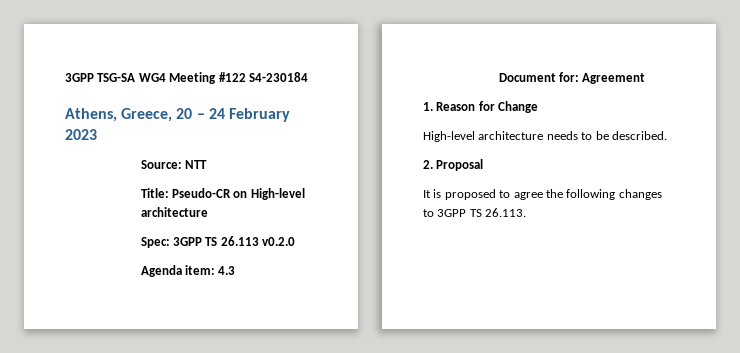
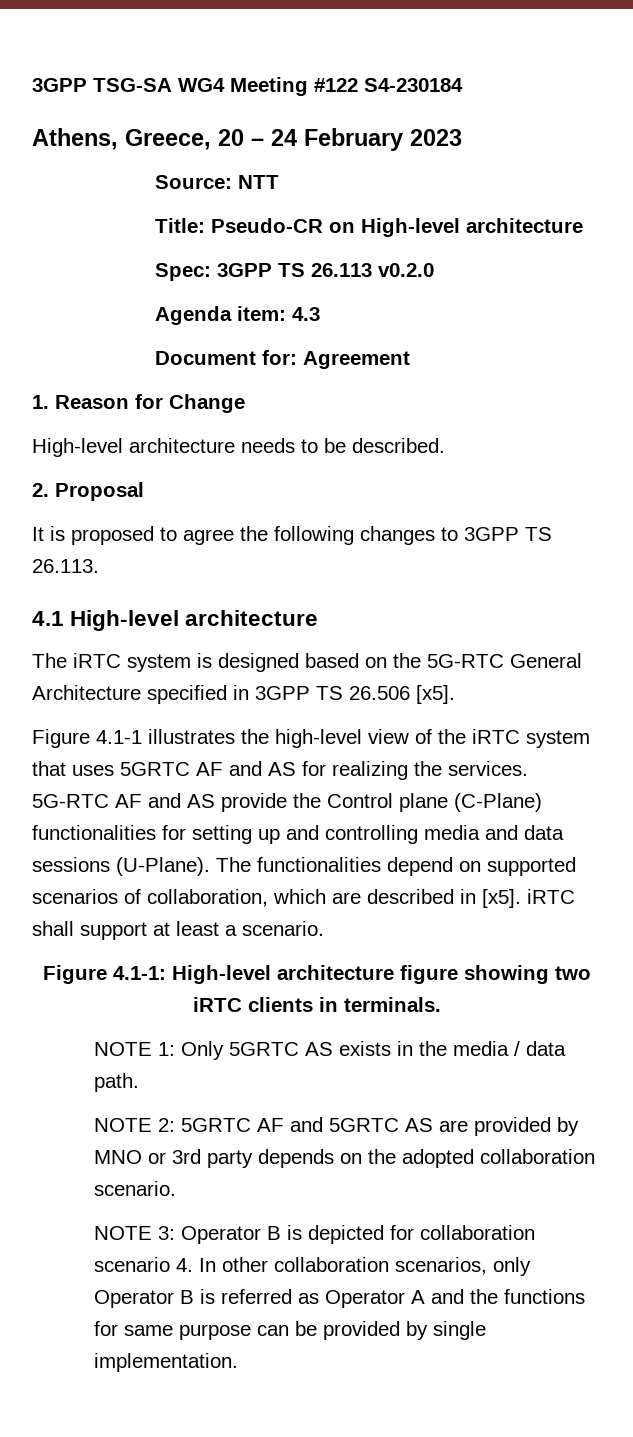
+ 4.1 High-level architecture
+ The iRTC system is designed based on the 5G-RTC General Architecture specified in 3GPP TS 26.506 [x5].
+ Figure 4.1-1 illustrates the high-level view of the iRTC system that uses 5GRTC AF and AS for realizing the services. 5G-RTC AF and AS provide the Control plane (C-Plane) functionalities for setting up and controlling media and data sessions (U-Plane). The functionalities depend on supported scenarios of collaboration, which are described in [x5]. iRTC shall support at least a scenario.
+ Figure 4.1-1: High-level architecture figure showing two iRTC clients in terminals.
+ NOTE 1: Only 5GRTC AS exists in the media / data path.
+ NOTE 2: 5GRTC AF and 5GRTC AS are provided by MNO or 3rd party depends on the adopted collaboration scenario.
+ NOTE 3: Operator B is depicted for collaboration scenario 4. In other collaboration scenarios, only Operator B is referred as Operator A and the functions for same purpose can be provided by single implementation.

